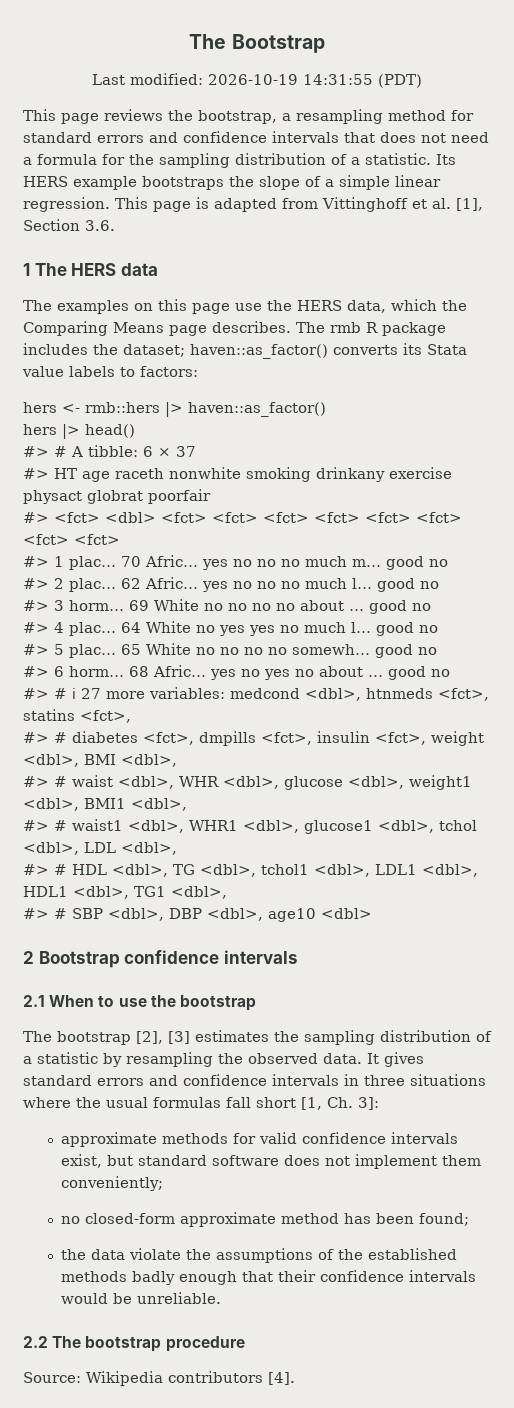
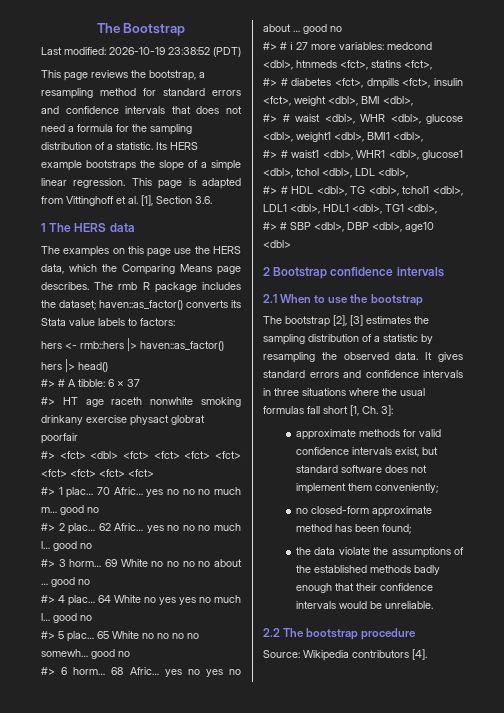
- Last modified: 2026-10-19 14:31:55 (PDT)
+ Last modified: 2026-10-19 23:38:52 (PDT)

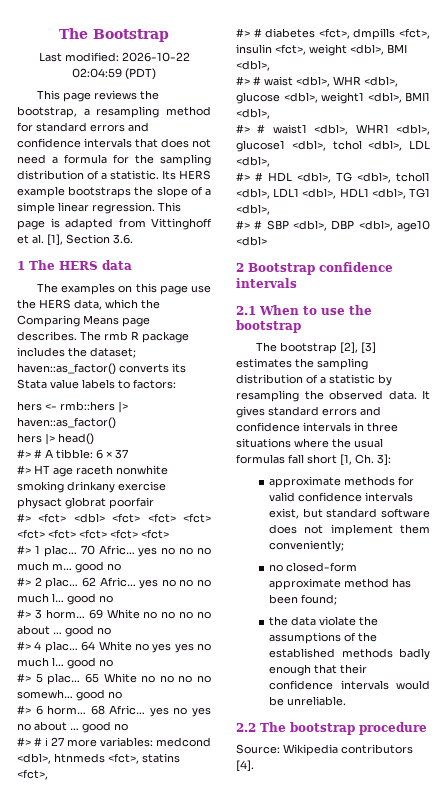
- Last modified: 2026-10-19 23:38:52 (PDT)
+ Last modified: 2026-10-22 02:04:59 (PDT)

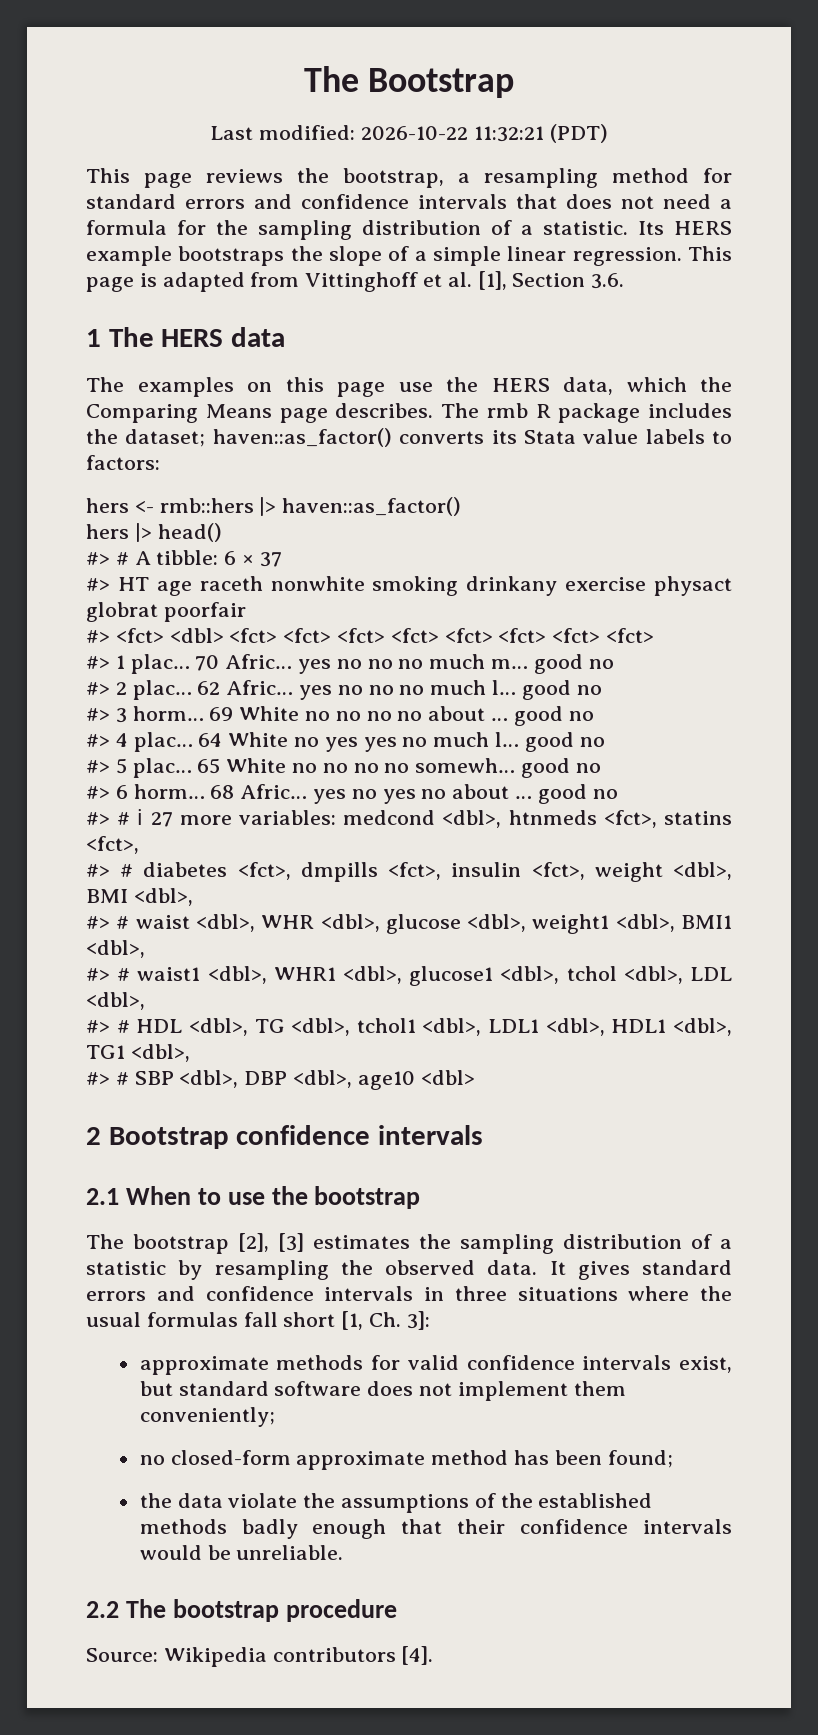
- Last modified: 2026-10-22 02:04:59 (PDT)
+ Last modified: 2026-10-22 11:32:21 (PDT)

